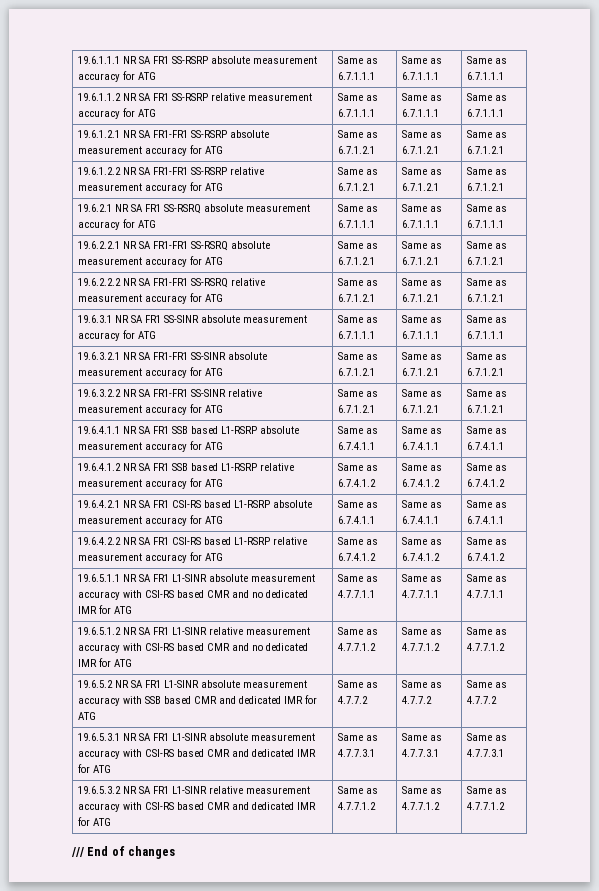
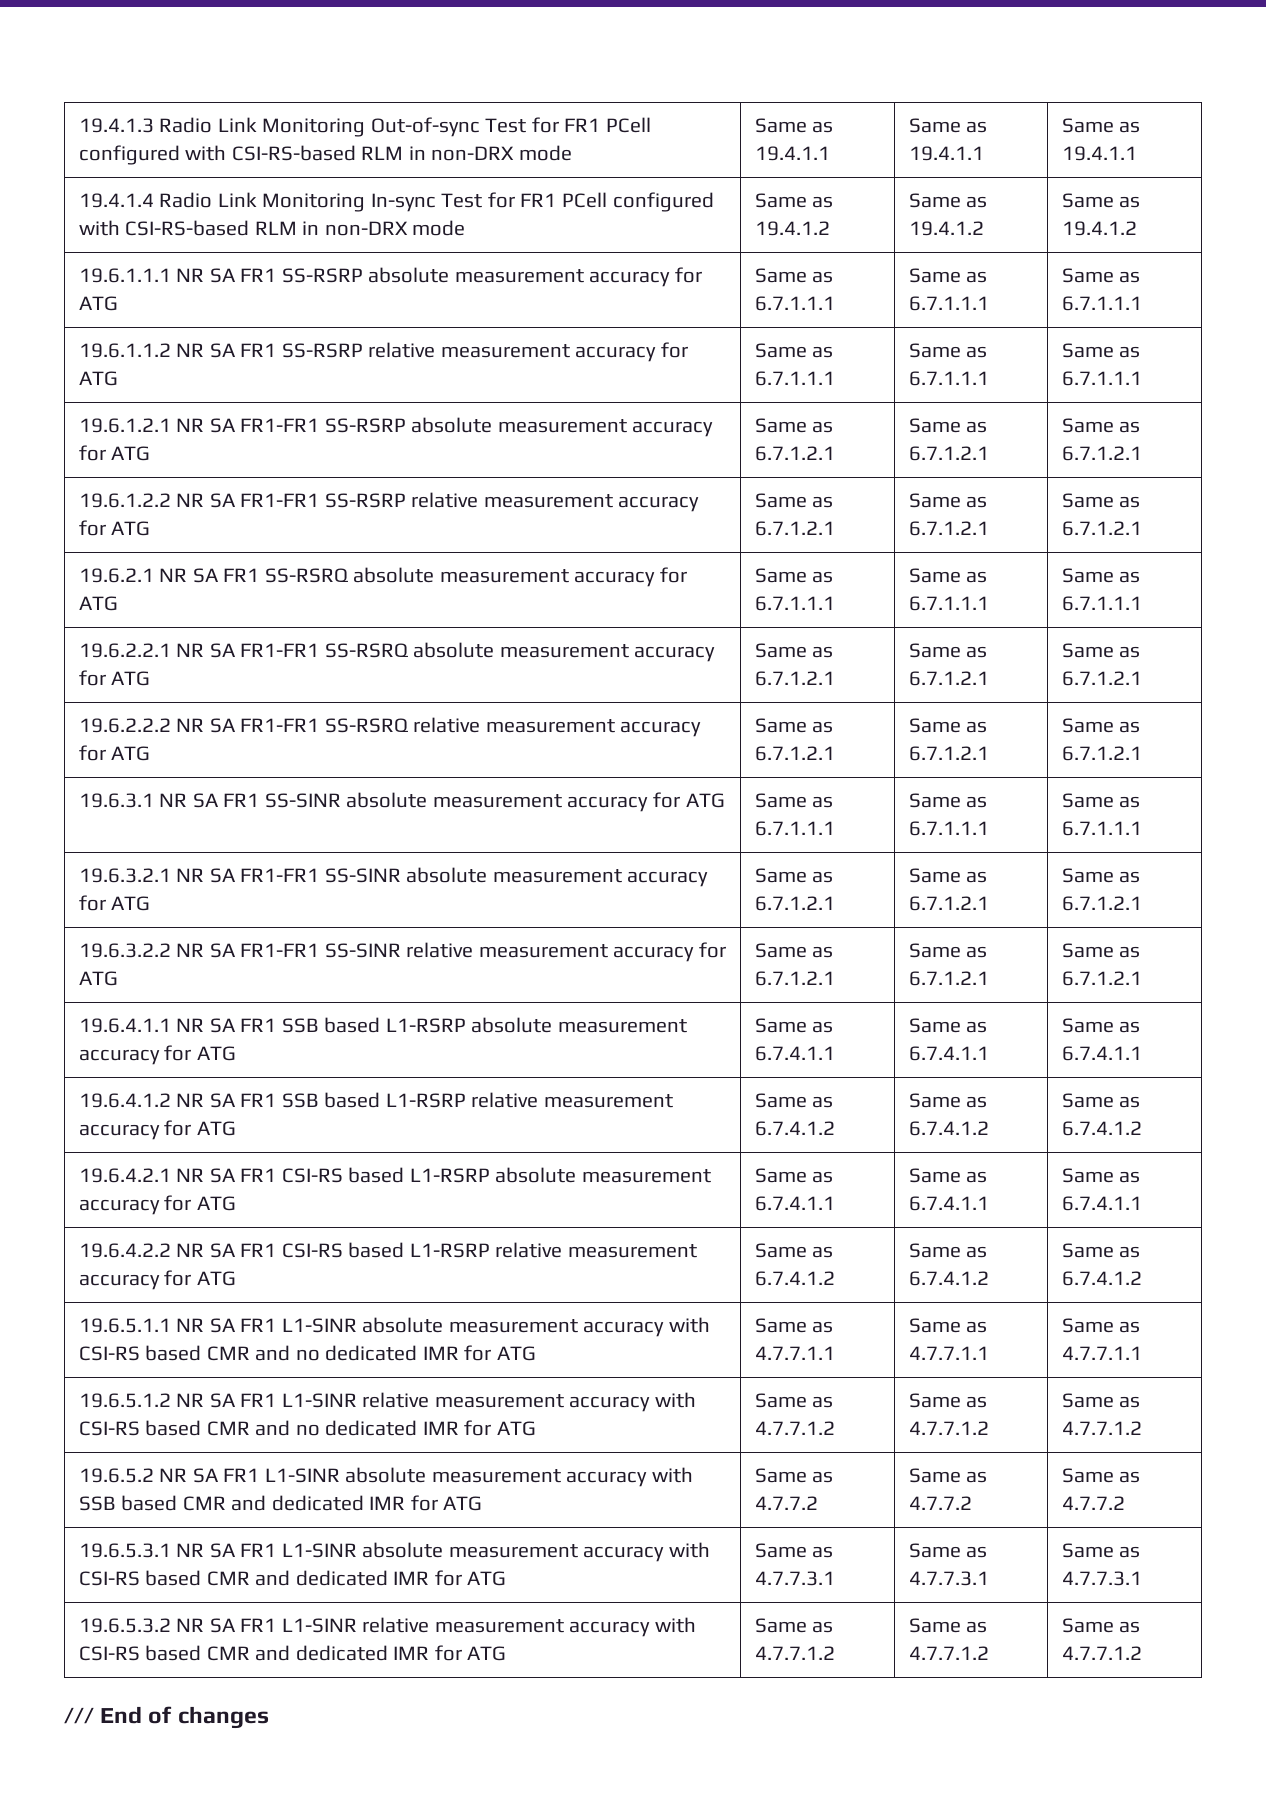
+ 19.4.1.3 Radio Link Monitoring Out-of-sync Test for FR1 PCell configured with CSI-RS-based RLM in non-DRX mode | Same as 19.4.1.1 | Same as 19.4.1.1 | Same as 19.4.1.1
+ 19.4.1.4 Radio Link Monitoring In-sync Test for FR1 PCell configured with CSI-RS-based RLM in non-DRX mode | Same as 19.4.1.2 | Same as 19.4.1.2 | Same as 19.4.1.2

